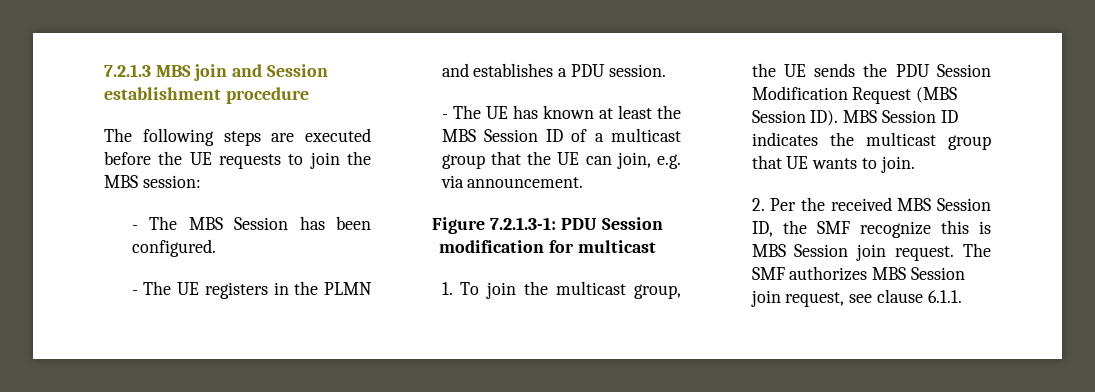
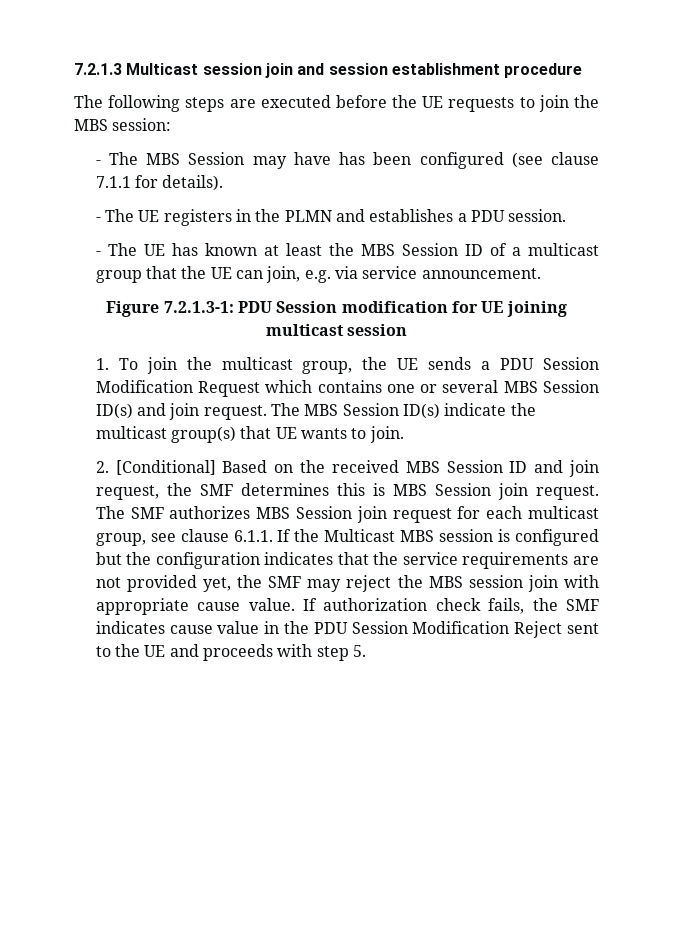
- 7.2.1.3 MBS join and Session establishment procedure
+ 7.2.1.3 Multicast session join and session establishment procedure
- - The MBS Session has been configured.
+ - The MBS Session may have has been configured (see clause 7.1.1 for details).
- - The UE has known at least the MBS Session ID of a multicast group that the UE can join, e.g. via announcement.
+ - The UE has known at least the MBS Session ID of a multicast group that the UE can join, e.g. via service announcement.
- Figure 7.2.1.3-1: PDU Session modification for multicast
+ Figure 7.2.1.3-1: PDU Session modification for UE joining multicast session
- 1. To join the multicast group, the UE sends the PDU Session Modification Request (MBS Session ID). MBS Session ID indicates the multicast group that UE wants to join.
+ 1. To join the multicast group, the UE sends a PDU Session Modification Request which contains one or several MBS Session ID(s) and join request. The MBS Session ID(s) indicate the multicast group(s) that UE wants to join.
- 2. Per the received MBS Session ID, the SMF recognize this is MBS Session join request.
+ 2. [Conditional] Based on the received MBS Session ID and join request, the SMF determines this is MBS Session join request.
- The SMF authorizes MBS Session join request, see clause 6.1.1.
+ The SMF authorizes MBS Session join request for each multicast group, see clause 6.1.1. If the Multicast MBS session is configured but the configuration indicates that the service requirements are not provided yet, the SMF may reject the MBS session join with appropriate cause value. If authorization check fails, the SMF indicates cause value in the PDU Session Modification Reject sent to the UE and proceeds with step 5.

